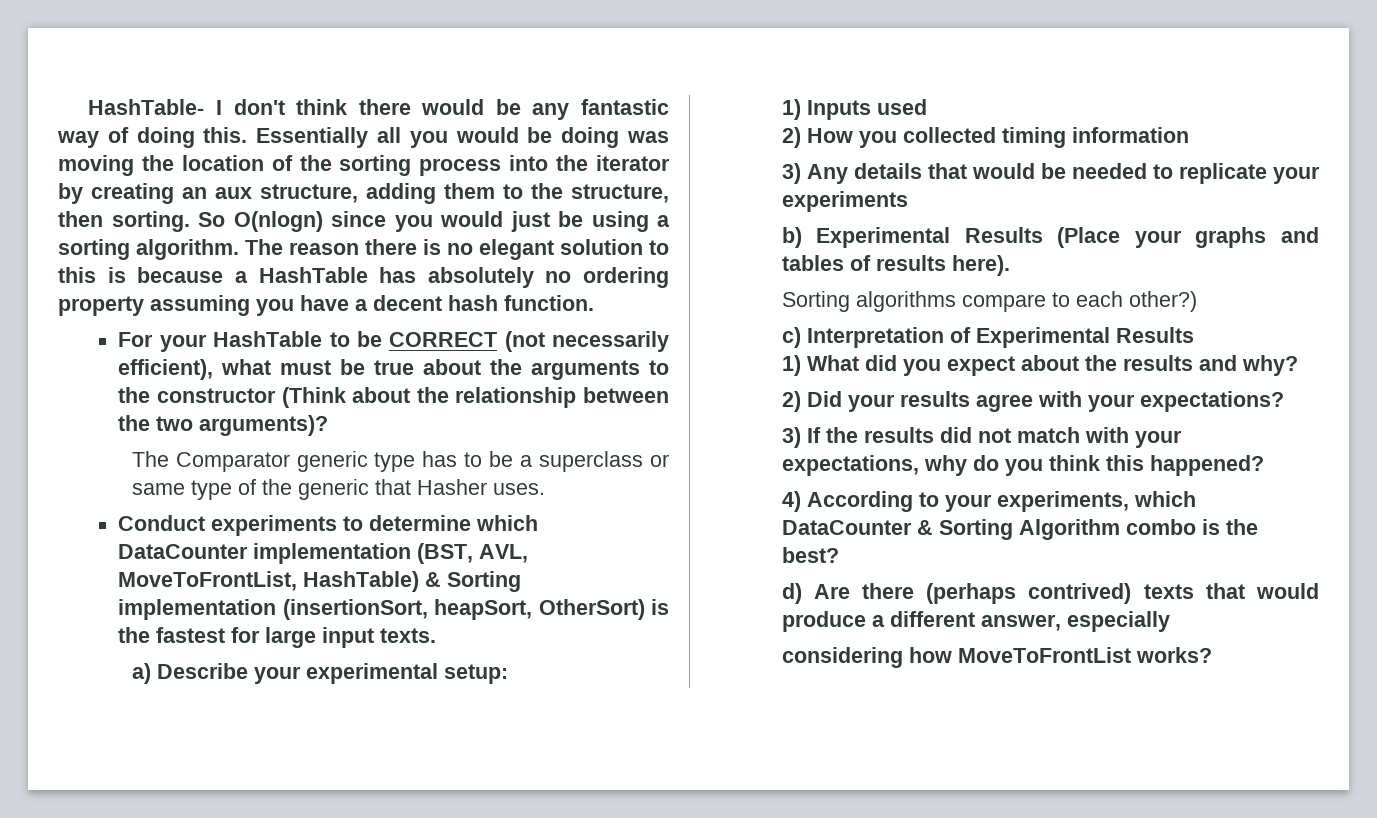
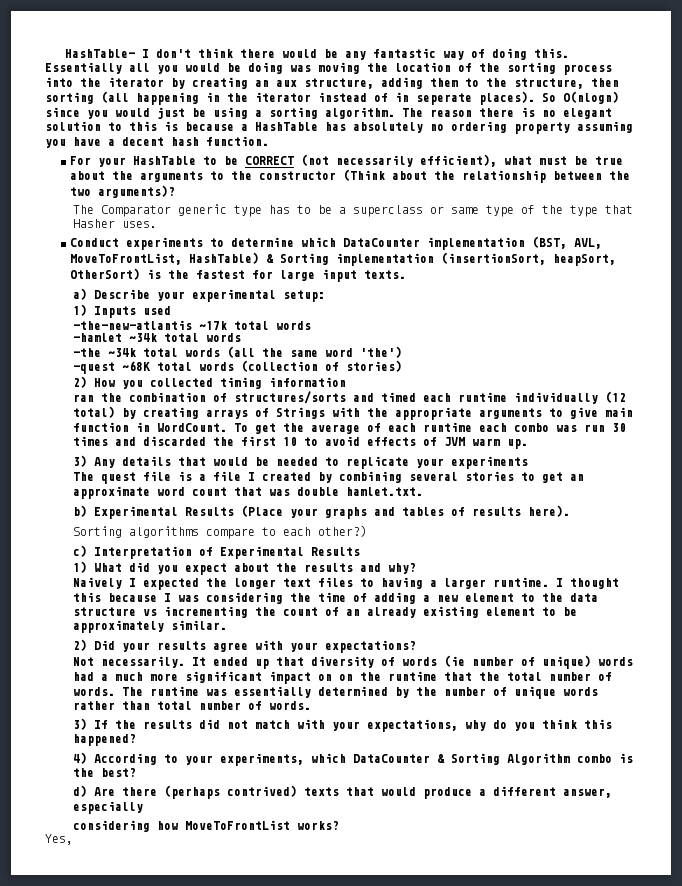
- Essentially all you would be doing was moving the location of the sorting process into the iterator by creating an aux structure, adding them to the structure, then sorting.
+ Essentially all you would be doing was moving the location of the sorting process into the iterator by creating an aux structure, adding them to the structure, then sorting (all happening in the iterator instead of in seperate places).
- The Comparator generic type has to be a superclass or same type of the generic that Hasher uses.
+ The Comparator generic type has to be a superclass or same type of the type that Hasher uses.
+ -the-new-atlantis ~17k total words
+ -hamlet ~34k total words
+ -the ~34k total words (all the same word 'the')
+ -quest ~68K total words (collection of stories)
+ ran the combination of structures/sorts and timed each runtime individually (12 total) by creating arrays of Strings with the appropriate arguments to give main function in WordCount. To get the average of each runtime each combo was run 30 times and discarded the first 10 to avoid effects of JVM warm up.
+ The quest file is a file I created by combining several stories to get an approximate word count that was double hamlet.txt.
+ Naively I expected the longer text files to having a larger runtime. I thought this because I was considering the time of adding a new element to the data structure vs incrementing the count of an already existing element to be approximately similar.
+ Not necessarily. It ended up that diversity of words (ie number of unique) words had a much more significant impact on on the runtime that the total number of words. The runtime was essentially determined by the number of unique words rather than total number of words.
+ Yes,

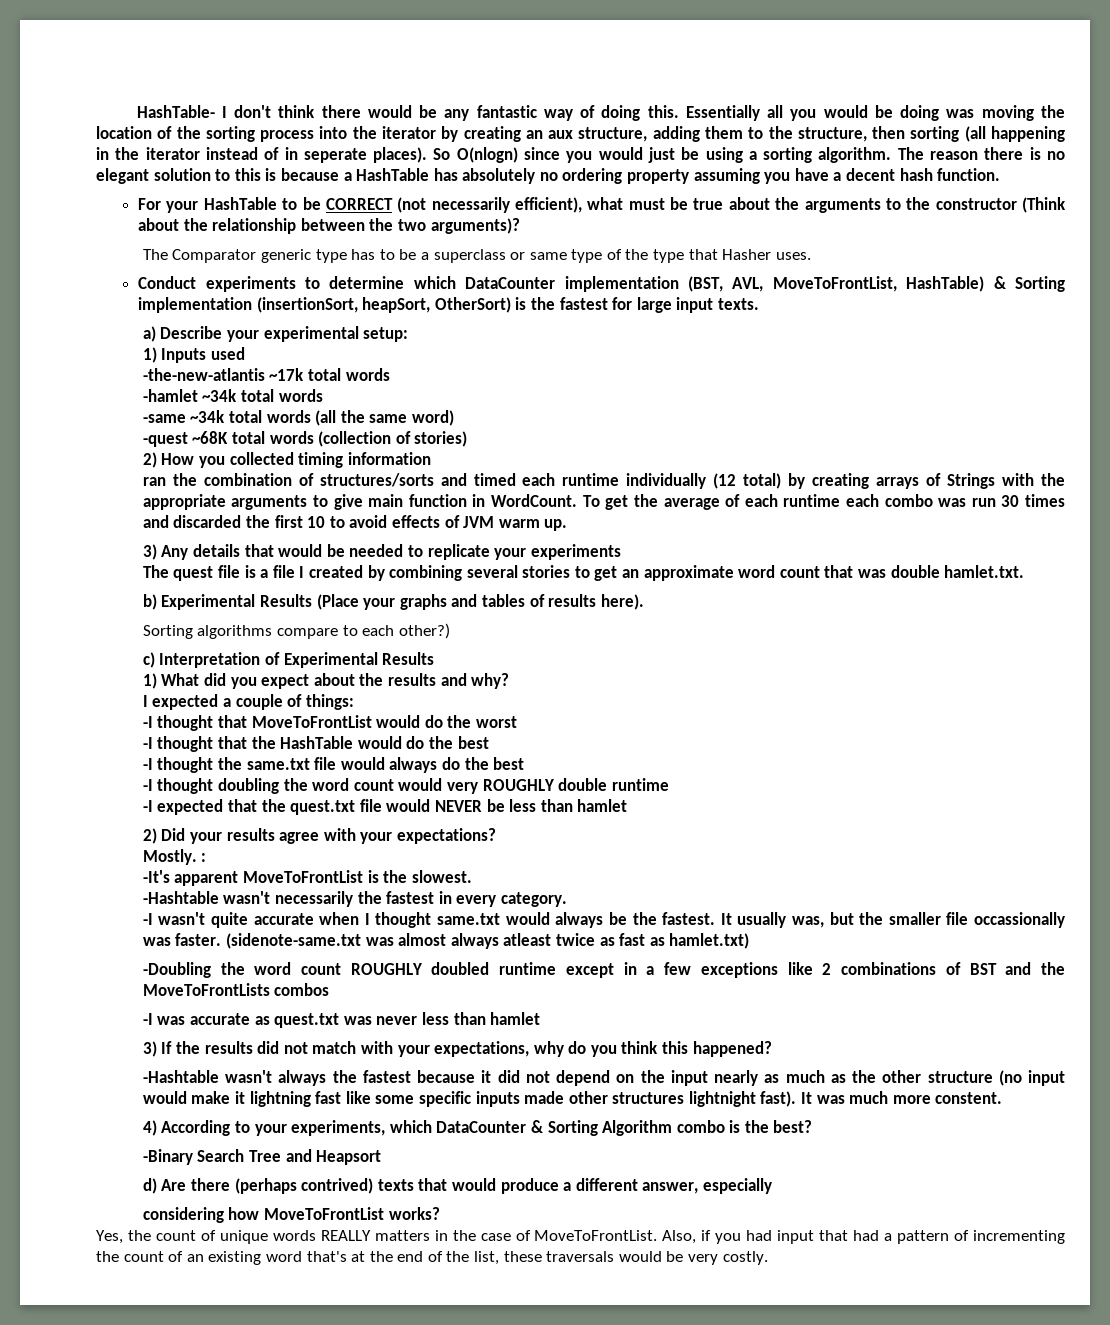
- -the ~34k total words (all the same word 'the')
+ -same ~34k total words (all the same word)
- Naively I expected the longer text files to having a larger runtime. I thought this because I was considering the time of adding a new element to the data structure vs incrementing the count of an already existing element to be approximately similar.
+ I expected a couple of things:
+ -I thought that MoveToFrontList would do the worst
+ -I thought that the HashTable would do the best
+ -I thought the same.txt file would always do the best
+ -I thought doubling the word count would very ROUGHLY double runtime
+ -I expected that the quest.txt file would NEVER be less than hamlet
- Not necessarily. It ended up that diversity of words (ie number of unique) words had a much more significant impact on on the runtime that the total number of words. The runtime was essentially determined by the number of unique words rather than total number of words.
+ Mostly. :
+ -It's apparent MoveToFrontList is the slowest.
+ -Hashtable wasn't necessarily the fastest in every category.
+ -I wasn't quite accurate when I thought same.txt would always be the fastest. It usually was, but the smaller file occassionally was faster. (sidenote-same.txt was almost always atleast twice as fast as hamlet.txt)
+ -Doubling the word count ROUGHLY doubled runtime except in a few exceptions like 2 combinations of BST and the MoveToFrontLists combos
+ -I was accurate as quest.txt was never less than hamlet
+ -Hashtable wasn't always the fastest because it did not depend on the input nearly as much as the other structure (no input would make it lightning fast like some specific inputs made other structures lightnight fast). It was much more constent.
+ -Binary Search Tree and Heapsort
- Yes,
+ Yes, the count of unique words REALLY matters in the case of MoveToFrontList. Also, if you had input that had a pattern of incrementing the count of an existing word that's at the end of the list, these traversals would be very costly.

